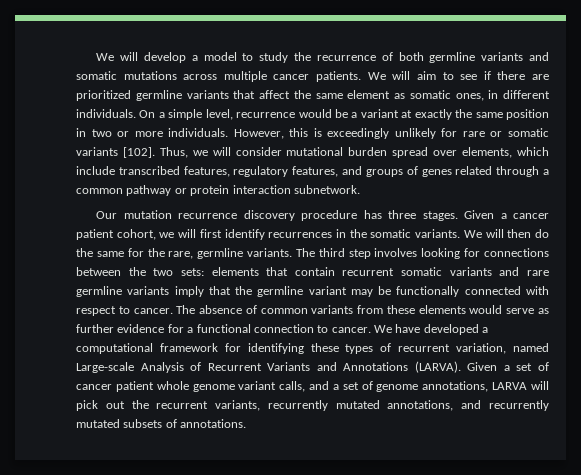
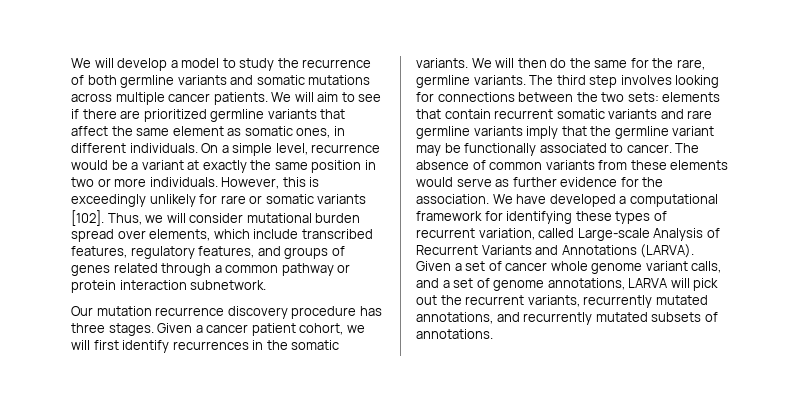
- The third step involves looking for connections between the two sets: elements that contain recurrent somatic variants and rare germline variants imply that the germline variant may be functionally connected with respect to cancer.
+ The third step involves looking for connections between the two sets: elements that contain recurrent somatic variants and rare germline variants imply that the germline variant may be functionally associated to cancer.
- The absence of common variants from these elements would serve as further evidence for a functional connection to cancer.
+ The absence of common variants from these elements would serve as further evidence for the association.
- We have developed a computational framework for identifying these types of recurrent variation, named Large-scale Analysis of Recurrent Variants and Annotations (LARVA).
+ We have developed a computational framework for identifying these types of recurrent variation, called Large-scale Analysis of Recurrent Variants and Annotations (LARVA).
- Given a set of cancer patient whole genome variant calls, and a set of genome annotations, LARVA will pick out the recurrent variants, recurrently mutated annotations, and recurrently mutated subsets of annotations.
+ Given a set of cancer whole genome variant calls, and a set of genome annotations, LARVA will pick out the recurrent variants, recurrently mutated annotations, and recurrently mutated subsets of annotations.

